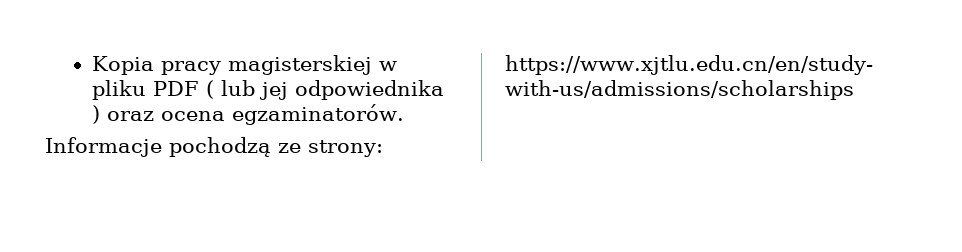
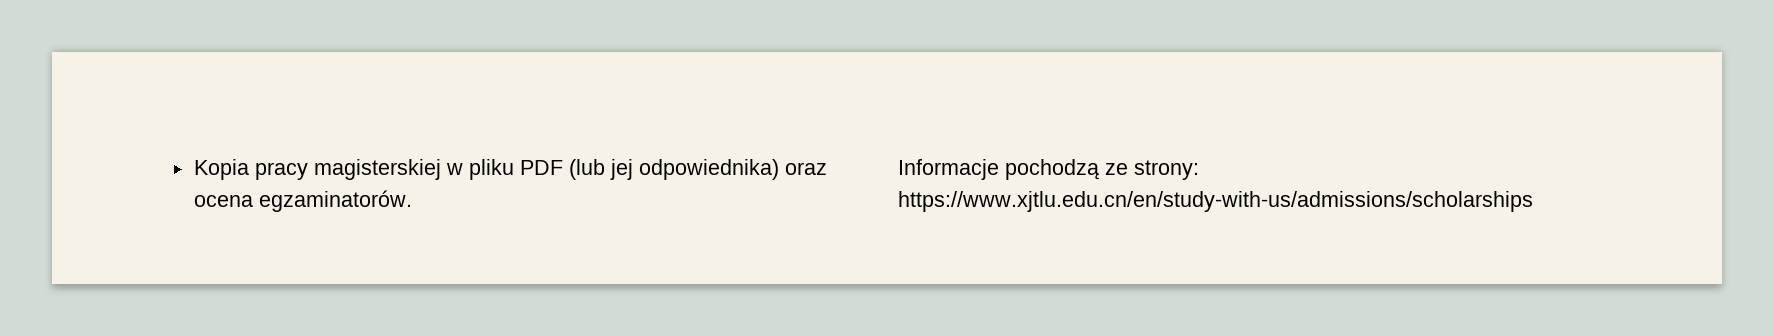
- Kopia pracy magisterskiej w pliku PDF ( lub jej odpowiednika ) oraz ocena egzaminatorów.
+ Kopia pracy magisterskiej w pliku PDF (lub jej odpowiednika) oraz ocena egzaminatorów.

